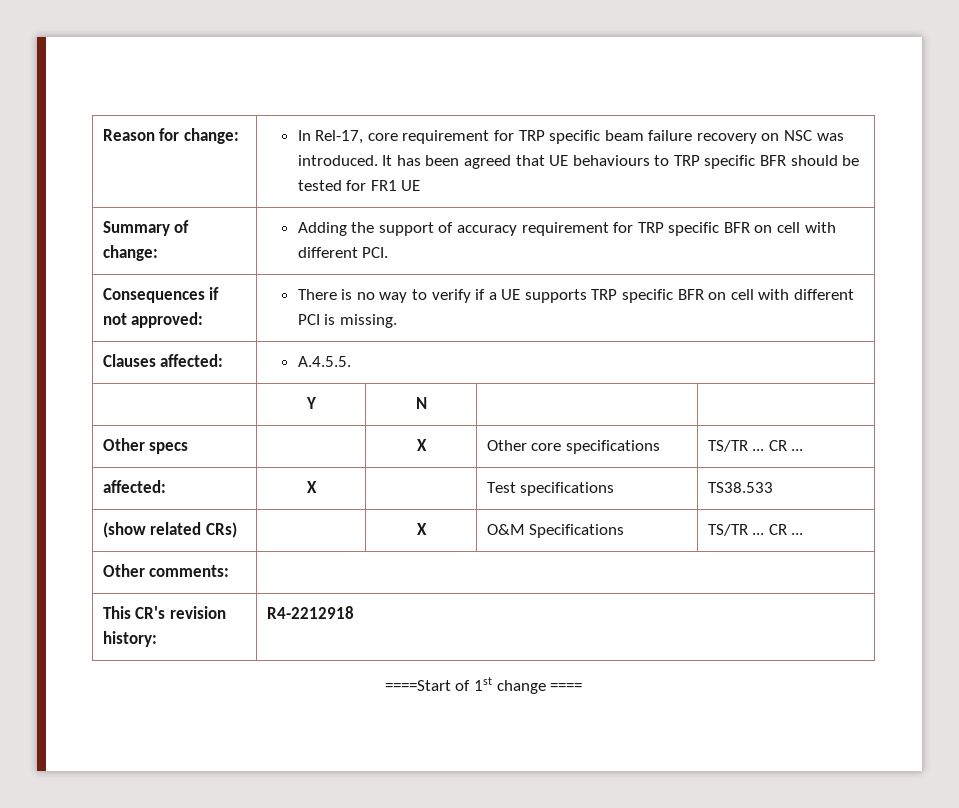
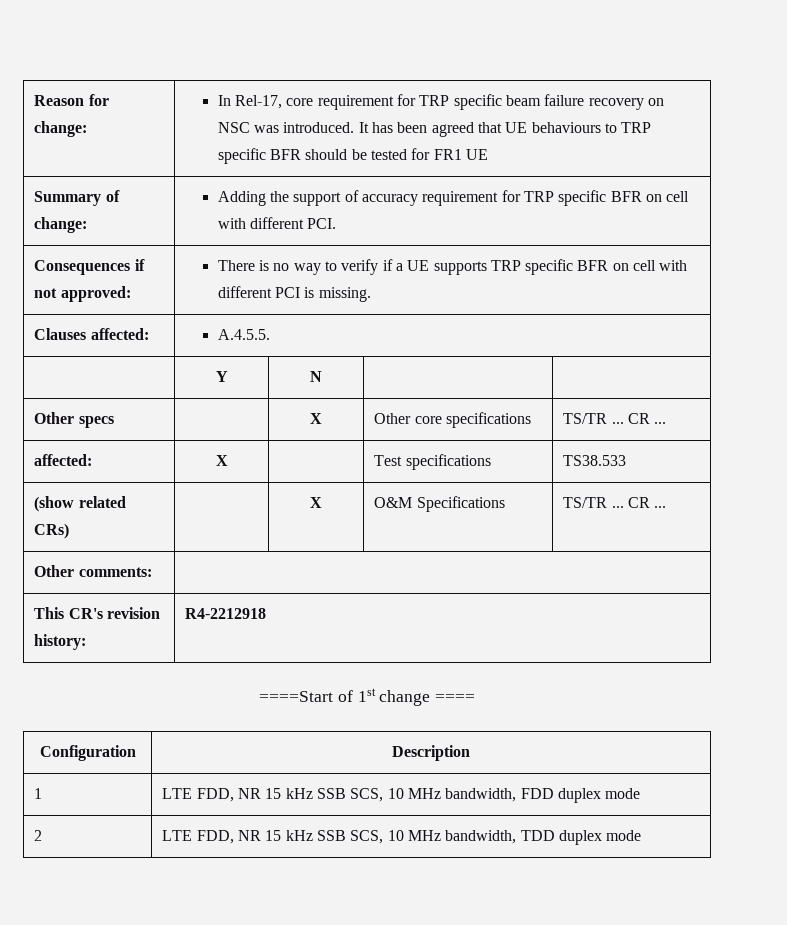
+ Configuration | Description
+ 1 | LTE FDD, NR 15 kHz SSB SCS, 10 MHz bandwidth, FDD duplex mode
+ 2 | LTE FDD, NR 15 kHz SSB SCS, 10 MHz bandwidth, TDD duplex mode

